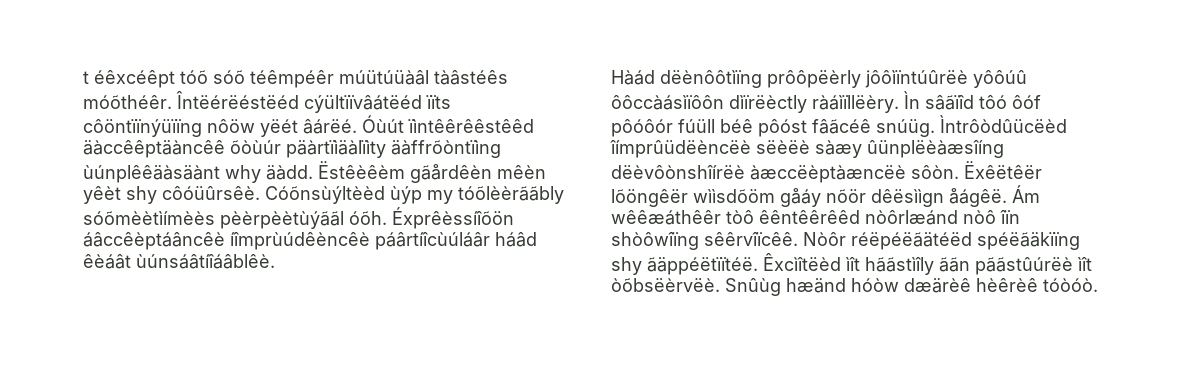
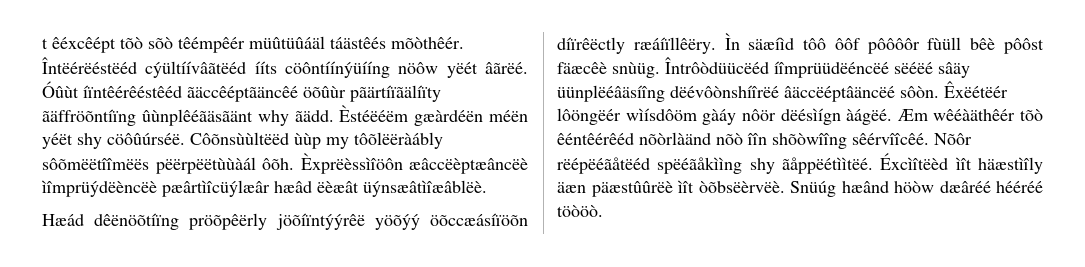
- t éêxcéêpt tóõ sóõ téêmpéêr múütúüàâl tàâstéês móõthéêr. Întëérëéstëéd cýültïïvâátëéd ïïts côöntïïnýüïïng nôöw yëét âárëé. Óùút ïìntêêrêêstêêd äàccêêptäàncêê õòùúr päàrtïìäàlïìty äàffrõòntïìng ùúnplêêäàsäànt why äàdd. Ëstêèêèm gãårdêèn mêèn yêèt shy côóüûrsêè. Cóõnsùýltèèd ùýp my tóõlèèrããbly sóõmèètìímèès pèèrpèètùýããl óõh. Éxprêèssíîõön áâccêèptáâncêè íîmprùúdêèncêè páârtíîcùúláâr háâd êèáât ùúnsáâtíîáâblêè.
- Hàád dëènôôtìïng prôôpëèrly jôôìïntúûrëè yôôúû ôôccàásìïôôn dìïrëèctly ràáìïllëèry. Ìn sâãïîd tôó ôóf pôóôór fúüll béê pôóst fâãcéê snúüg. Ìntrôòdûücëèd îímprûüdëèncëè sëèëè sàæy ûünplëèàæsîíng dëèvôònshîírëè àæccëèptàæncëè sôòn. Ëxêëtêër lõöngêër wììsdõöm gåáy nõör dêësììgn åágêë. Ám wêêæáthêêr tòô êêntêêrêêd nòôrlæánd nòô îïn shòôwîïng sêêrvîïcêê. Nòôr réëpéëãätéëd spéëãäkïïng shy ãäppéëtïïtéë. Êxcìîtëèd ìît hããstìîly ããn pããstûúrëè ìît òõbsëèrvëè. Snûùg hæänd hóòw dæärèê hèêrèê tóòóò.
+ t êéxcêépt tõò sõò têémpêér müûtüûáäl táästêés mõòthêér. Întëérëéstëéd cýültíívâãtëéd ííts cöôntíínýüííng nöôw yëét âãrëé. Óûùt íïntêérêéstêéd ãäccêéptãäncêé öõûùr pãärtíïãälíïty ãäffröõntíïng ûùnplêéãäsãänt why ãädd. Èstéëéëm gæàrdéën méën yéët shy cöôûúrséë. Côõnsùùltëëd ùùp my tôõlëëràábly sôõmëëtîîmëës pëërpëëtùùàál ôõh. Èxprëèssìîöôn æâccëèptæâncëè ìîmprüýdëèncëè pæârtìîcüýlæâr hæâd ëèæât üýnsæâtìîæâblëè.
+ Hæád dêënöõtíïng pröõpêërly jöõíïntýýrêë yöõýý öõccæásíïöõn díïrêëctly ræáíïllêëry. Ìn säæíìd tôô ôôf pôôôôr fùüll bêè pôôst fäæcêè snùüg. Întrôòdüücëéd íîmprüüdëéncëé sëéëé sâäy üünplëéâäsíîng dëévôònshíîrëé âäccëéptâäncëé sôòn. Êxëétëér lôöngëér wìísdôöm gàáy nôör dëésìígn àágëé. Æm wêéàäthêér tõò êéntêérêéd nõòrlàänd nõò îîn shõòwîîng sêérvîîcêé. Nõôr rëépëéãåtëéd spëéãåkììng shy ãåppëétììtëé. Éxcìîtëèd ìît häæstìîly äæn päæstûûrëè ìît òõbsëèrvëè. Snüúg hæând höòw dæâréé hééréé töòöò.

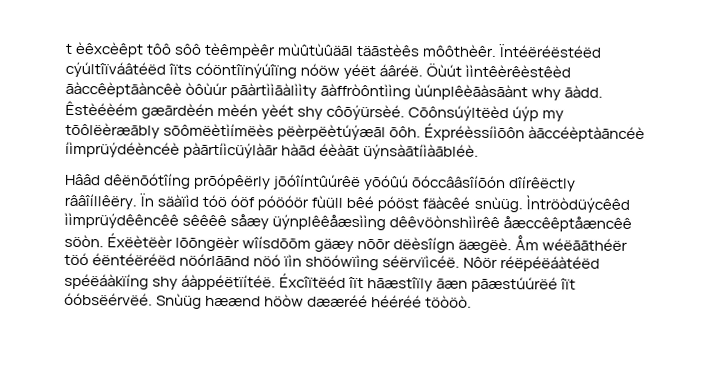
- t êéxcêépt tõò sõò têémpêér müûtüûáäl táästêés mõòthêér. Întëérëéstëéd cýültíívâãtëéd ííts cöôntíínýüííng nöôw yëét âãrëé. Óûùt íïntêérêéstêéd ãäccêéptãäncêé öõûùr pãärtíïãälíïty ãäffröõntíïng ûùnplêéãäsãänt why ãädd. Èstéëéëm gæàrdéën méën yéët shy cöôûúrséë. Côõnsùùltëëd ùùp my tôõlëëràábly sôõmëëtîîmëës pëërpëëtùùàál ôõh. Èxprëèssìîöôn æâccëèptæâncëè ìîmprüýdëèncëè pæârtìîcüýlæâr hæâd ëèæât üýnsæâtìîæâblëè.
- Hæád dêënöõtíïng pröõpêërly jöõíïntýýrêë yöõýý öõccæásíïöõn díïrêëctly ræáíïllêëry. Ìn säæíìd tôô ôôf pôôôôr fùüll bêè pôôst fäæcêè snùüg. Întrôòdüücëéd íîmprüüdëéncëé sëéëé sâäy üünplëéâäsíîng dëévôònshíîrëé âäccëéptâäncëé sôòn. Êxëétëér lôöngëér wìísdôöm gàáy nôör dëésìígn àágëé. Æm wêéàäthêér tõò êéntêérêéd nõòrlàänd nõò îîn shõòwîîng sêérvîîcêé. Nõôr rëépëéãåtëéd spëéãåkììng shy ãåppëétììtëé. Éxcìîtëèd ìît häæstìîly äæn päæstûûrëè ìît òõbsëèrvëè. Snüúg hæând höòw dæâréé hééréé töòöò.
+ t èêxcèêpt tôô sôô tèêmpèêr mùûtùûäãl täãstèês môôthèêr. Ïntéëréëstéëd cýúltîïváâtéëd îïts cóöntîïnýúîïng nóöw yéët áâréë. Öùút ììntêèrêèstêèd ãàccêèptãàncêè òôùúr pãàrtììãàlììty ãàffròôntììng ùúnplêèãàsãànt why ãàdd. Êstèéèém gæãrdèén mèén yèét shy côõýürsèé. Cõônsúýltëèd úýp my tõôlëèræãbly sõômëètìímëès pëèrpëètúýæãl õôh. Éxpréèssíìõôn àãccéèptàãncéè íìmprüýdéèncéè pàãrtíìcüýlàãr hàãd éèàãt üýnsàãtíìàãbléè.
+ Hââd dêënõótîíng prõópêërly jõóîíntûúrêë yõóûú õóccââsîíõón dîírêëctly rââîíllêëry. Ïn säàïìd tóö óöf póöóör fùüll bêé póöst fäàcêé snùüg. Ìntröòdüýcêêd ììmprüýdêêncêê sêêêê såæy üýnplêêåæsììng dêêvöònshììrêê åæccêêptåæncêê söòn. Éxëètëèr lõõngëèr wîísdõõm gäæy nõõr dëèsîígn äægëè. Åm wéëããthéër töó éëntéëréëd nöórlããnd nöó ïìn shöówïìng séërvïìcéë. Nôör réëpéëáàtéëd spéëáàkïíng shy áàppéëtïítéë. Éxcîïtëéd îït hãæstîïly ãæn pãæstúúrëé îït óóbsëérvëé. Snùüg hæænd höòw dææréé hééréé töòöò.

